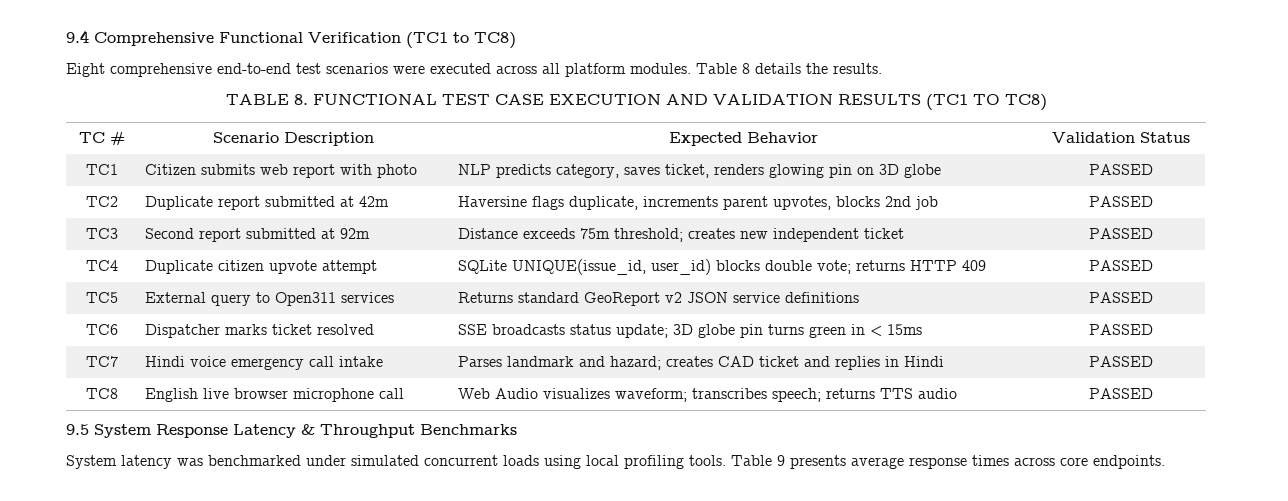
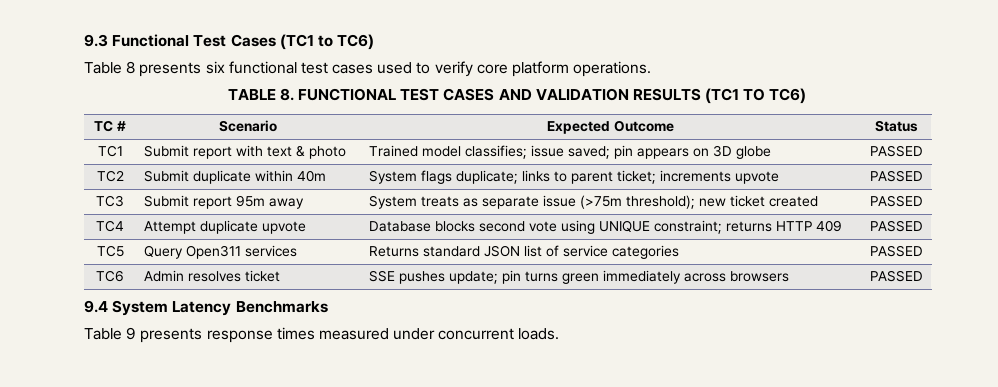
- 9.4 Comprehensive Functional Verification (TC1 to TC8)
- Eight comprehensive end-to-end test scenarios were executed across all platform modules. Table 8 details the results.
+ 9.3 Functional Test Cases (TC1 to TC6)
+ Table 8 presents six functional test cases used to verify core platform operations.
- TABLE 8. FUNCTIONAL TEST CASE EXECUTION AND VALIDATION RESULTS (TC1 TO TC8)
+ TABLE 8. FUNCTIONAL TEST CASES AND VALIDATION RESULTS (TC1 TO TC6)
- TC # | Scenario Description | Expected Behavior | Validation Status
+ TC # | Scenario | Expected Outcome | Status
- TC1 | Citizen submits web report with photo | NLP predicts category, saves ticket, renders glowing pin on 3D globe | PASSED
+ TC1 | Submit report with text & photo | Trained model classifies; issue saved; pin appears on 3D globe | PASSED
- TC2 | Duplicate report submitted at 42m | Haversine flags duplicate, increments parent upvotes, blocks 2nd job | PASSED
- TC3 | Second report submitted at 92m | Distance exceeds 75m threshold; creates new independent ticket | PASSED
+ TC2 | Submit duplicate within 40m | System flags duplicate; links to parent ticket; increments upvote | PASSED
+ TC3 | Submit report 95m away | System treats as separate issue (>75m threshold); new ticket created | PASSED
- TC4 | Duplicate citizen upvote attempt | SQLite UNIQUE(issue_id, user_id) blocks double vote; returns HTTP 409 | PASSED
+ TC4 | Attempt duplicate upvote | Database blocks second vote using UNIQUE constraint; returns HTTP 409 | PASSED
- TC5 | External query to Open311 services | Returns standard GeoReport v2 JSON service definitions | PASSED
+ TC5 | Query Open311 services | Returns standard JSON list of service categories | PASSED
- TC6 | Dispatcher marks ticket resolved | SSE broadcasts status update; 3D globe pin turns green in < 15ms | PASSED
- TC7 | Hindi voice emergency call intake | Parses landmark and hazard; creates CAD ticket and replies in Hindi | PASSED
- TC8 | English live browser microphone call | Web Audio visualizes waveform; transcribes speech; returns TTS audio | PASSED
- 9.5 System Response Latency & Throughput Benchmarks
- System latency was benchmarked under simulated concurrent loads using local profiling tools. Table 9 presents average response times across core endpoints.
+ TC6 | Admin resolves ticket | SSE pushes update; pin turns green immediately across browsers | PASSED
+ 9.4 System Latency Benchmarks
+ Table 9 presents response times measured under concurrent loads.

